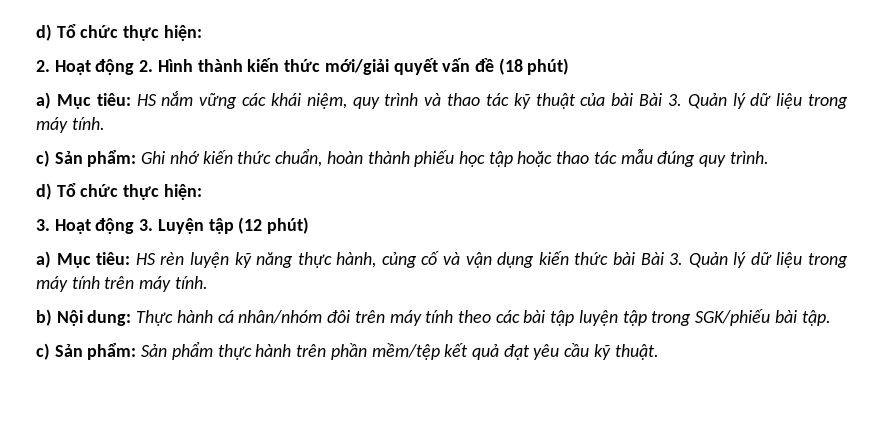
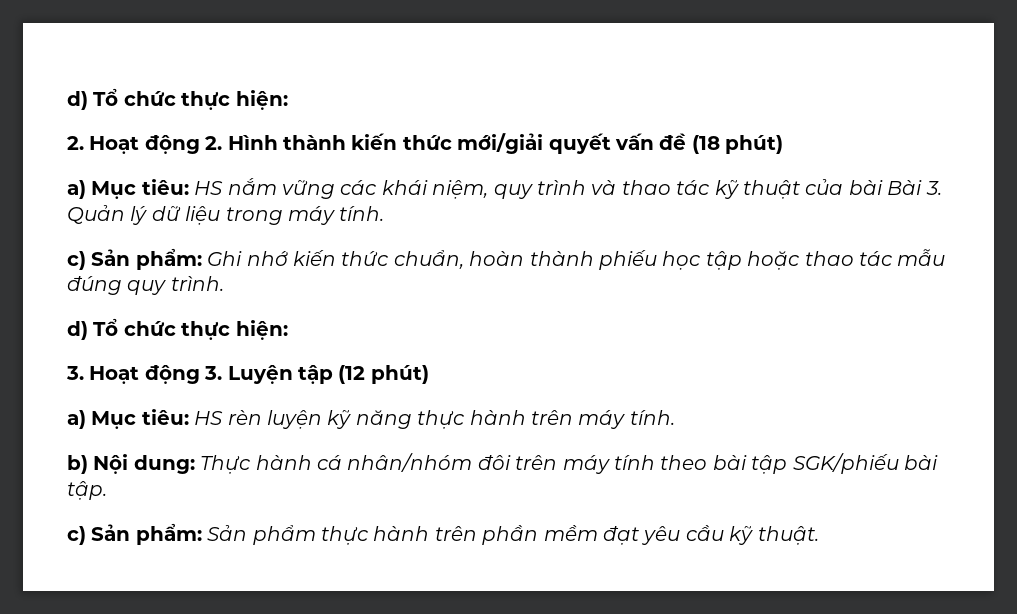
- a) Mục tiêu: HS rèn luyện kỹ năng thực hành, củng cố và vận dụng kiến thức bài Bài 3. Quản lý dữ liệu trong máy tính trên máy tính.
+ a) Mục tiêu: HS rèn luyện kỹ năng thực hành trên máy tính.
- b) Nội dung: Thực hành cá nhân/nhóm đôi trên máy tính theo các bài tập luyện tập trong SGK/phiếu bài tập.
+ b) Nội dung: Thực hành cá nhân/nhóm đôi trên máy tính theo bài tập SGK/phiếu bài tập.
- c) Sản phẩm: Sản phẩm thực hành trên phần mềm/tệp kết quả đạt yêu cầu kỹ thuật.
+ c) Sản phẩm: Sản phẩm thực hành trên phần mềm đạt yêu cầu kỹ thuật.

